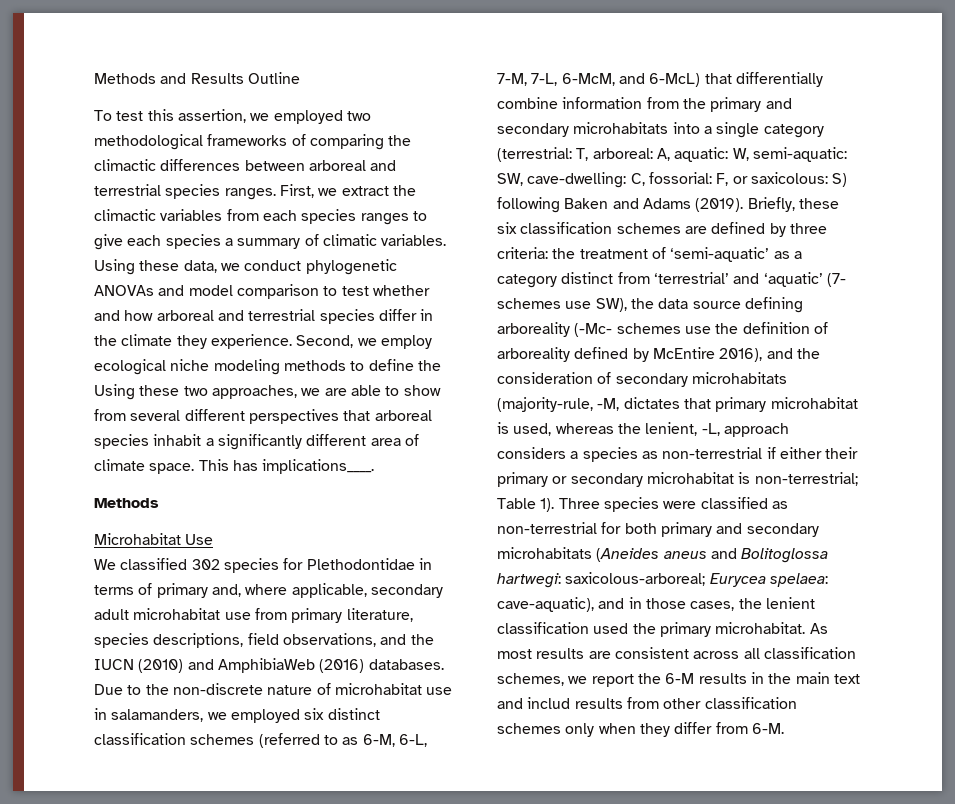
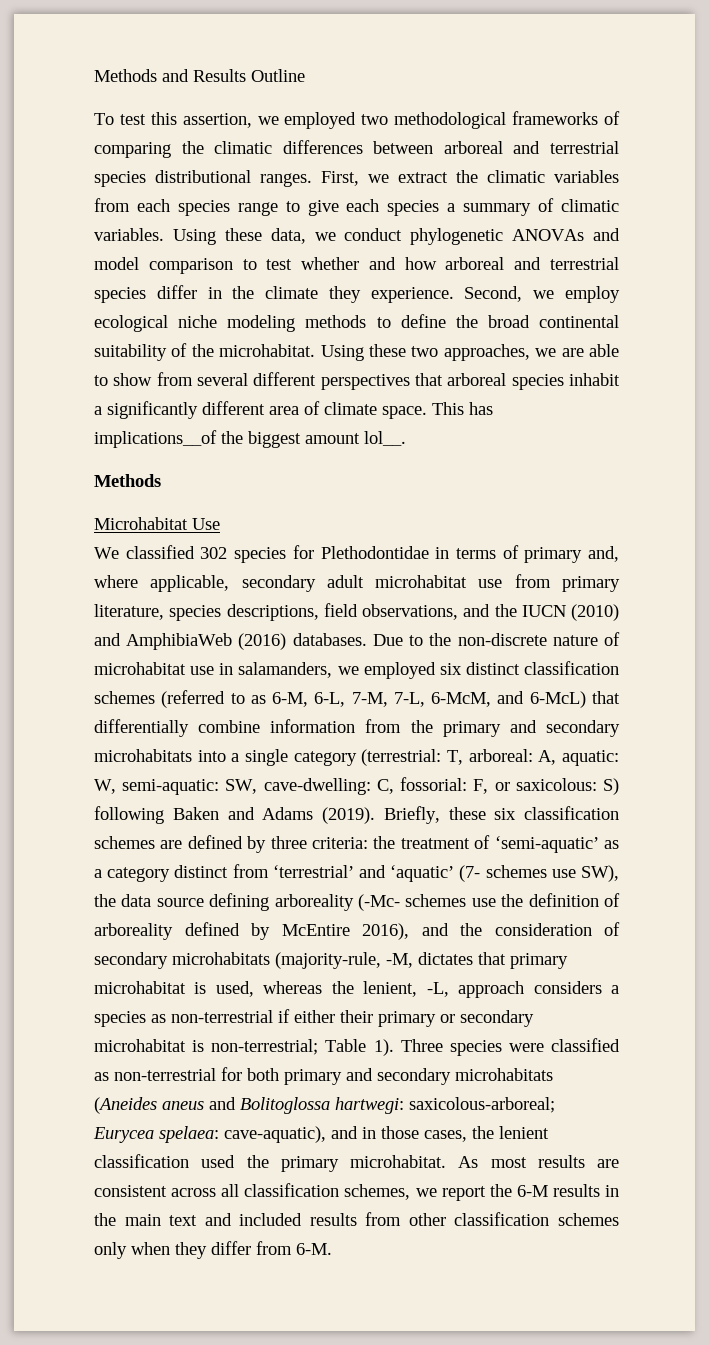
- To test this assertion, we employed two methodological frameworks of comparing the climactic differences between arboreal and terrestrial species ranges.
+ To test this assertion, we employed two methodological frameworks of comparing the climatic differences between arboreal and terrestrial species distributional ranges.
- First, we extract the climactic variables from each species ranges to give each species a summary of climatic variables.
+ First, we extract the climatic variables from each species range to give each species a summary of climatic variables.
- Second, we employ ecological niche modeling methods to define the Using these two approaches, we are able to show from several different perspectives that arboreal species inhabit a significantly different area of climate space.
+ Second, we employ ecological niche modeling methods to define the broad continental suitability of the microhabitat. Using these two approaches, we are able to show from several different perspectives that arboreal species inhabit a significantly different area of climate space.
- This has implications____.
+ This has implications__of the biggest amount lol__.
- As most results are consistent across all classification schemes, we report the 6-M results in the main text and includ results from other classification schemes only when they differ from 6-M.
+ As most results are consistent across all classification schemes, we report the 6-M results in the main text and included results from other classification schemes only when they differ from 6-M.

